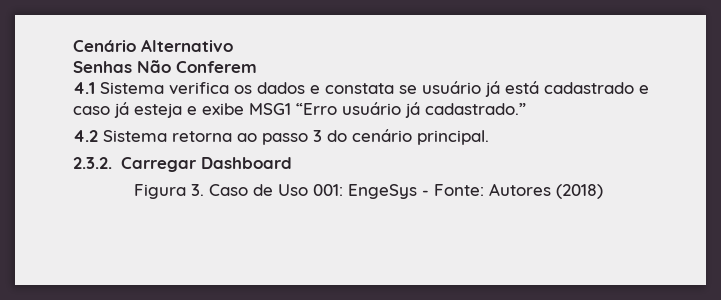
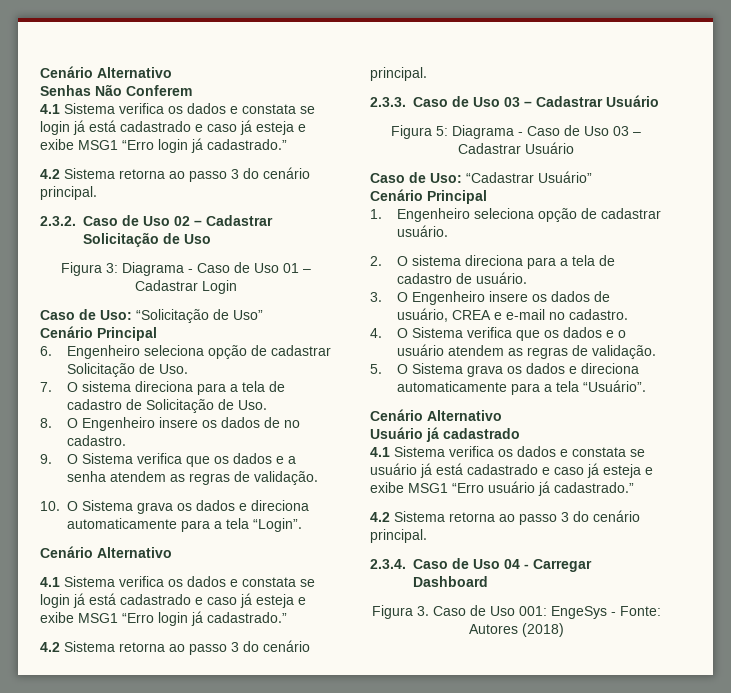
  Senhas Não Conferem
+ 4.1 Sistema verifica os dados e constata se login já está cadastrado e caso já esteja e exibe MSG1 “Erro login já cadastrado.”
+ 4.2 Sistema retorna ao passo 3 do cenário principal.
+ 2.3.2. Caso de Uso 02 – Cadastrar Solicitação de Uso
+ Figura 3: Diagrama - Caso de Uso 01 – Cadastrar Login
+ Caso de Uso: “Solicitação de Uso”
+ Cenário Principal
+ 6. Engenheiro seleciona opção de cadastrar Solicitação de Uso.
+ 7. O sistema direciona para a tela de cadastro de Solicitação de Uso.
+ 8. O Engenheiro insere os dados de no cadastro.
+ 9. O Sistema verifica que os dados e a senha atendem as regras de validação.
+ 10. O Sistema grava os dados e direciona automaticamente para a tela “Login”.
+ Cenário Alternativo
+ 4.1 Sistema verifica os dados e constata se login já está cadastrado e caso já esteja e exibe MSG1 “Erro login já cadastrado.”
+ 4.2 Sistema retorna ao passo 3 do cenário principal.
+ 2.3.3. Caso de Uso 03 – Cadastrar Usuário
+ Figura 5: Diagrama - Caso de Uso 03 – Cadastrar Usuário
+ Caso de Uso: “Cadastrar Usuário”
+ Cenário Principal
+ 1. Engenheiro seleciona opção de cadastrar usuário.
+ 2. O sistema direciona para a tela de cadastro de usuário.
+ 3. O Engenheiro insere os dados de usuário, CREA e e-mail no cadastro.
+ 4. O Sistema verifica que os dados e o usuário atendem as regras de validação.
+ 5. O Sistema grava os dados e direciona automaticamente para a tela “Usuário”.
+ Cenário Alternativo
+ Usuário já cadastrado
- 2.3.2. Carregar Dashboard
+ 2.3.4. Caso de Uso 04 - Carregar Dashboard

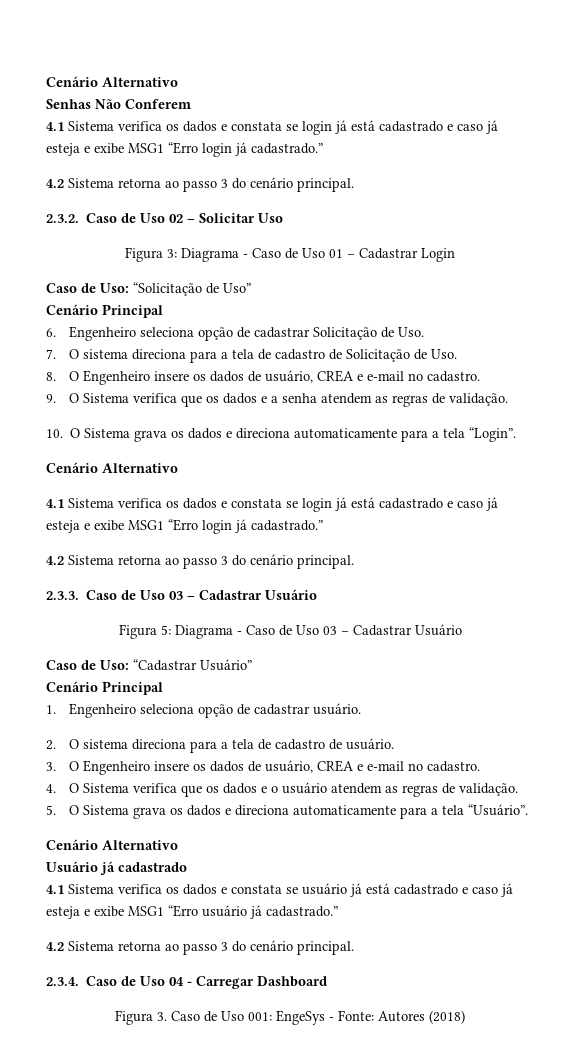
- 2.3.2. Caso de Uso 02 – Cadastrar Solicitação de Uso
+ 2.3.2. Caso de Uso 02 – Solicitar Uso
- 8. O Engenheiro insere os dados de no cadastro.
+ 8. O Engenheiro insere os dados de usuário, CREA e e-mail no cadastro.

